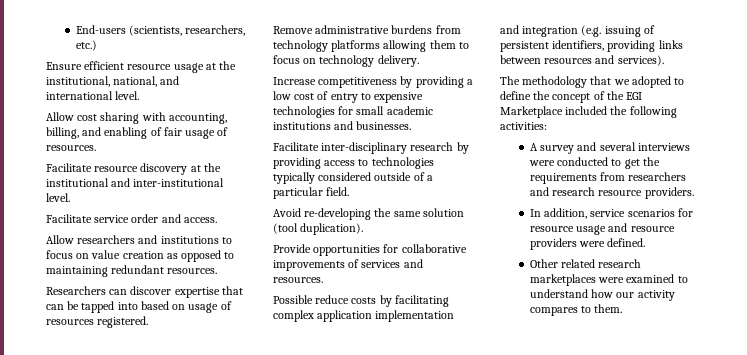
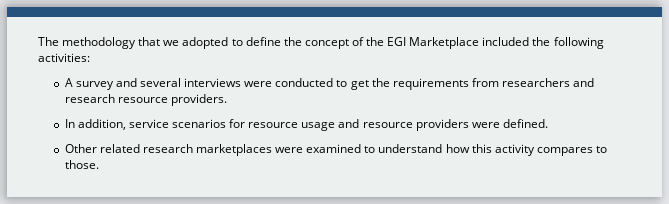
- End-users (scientists, researchers, etc.)
- Ensure efficient resource usage at the institutional, national, and international level.
- Allow cost sharing with accounting, billing, and enabling of fair usage of resources.
- Facilitate resource discovery at the institutional and inter-institutional level.
- Facilitate service order and access.
- Allow researchers and institutions to focus on value creation as opposed to maintaining redundant resources.
- Researchers can discover expertise that can be tapped into based on usage of resources registered.
- Remove administrative burdens from technology platforms allowing them to focus on technology delivery.
- Increase competitiveness by providing a low cost of entry to expensive technologies for small academic institutions and businesses.
- Facilitate inter-disciplinary research by providing access to technologies typically considered outside of a particular field.
- Avoid re-developing the same solution (tool duplication).
- Provide opportunities for collaborative improvements of services and resources.
- Possible reduce costs by facilitating complex application implementation and integration (e.g. issuing of persistent identifiers, providing links between resources and services).
- Other related research marketplaces were examined to understand how our activity compares to them.
+ Other related research marketplaces were examined to understand how this activity compares to those.

